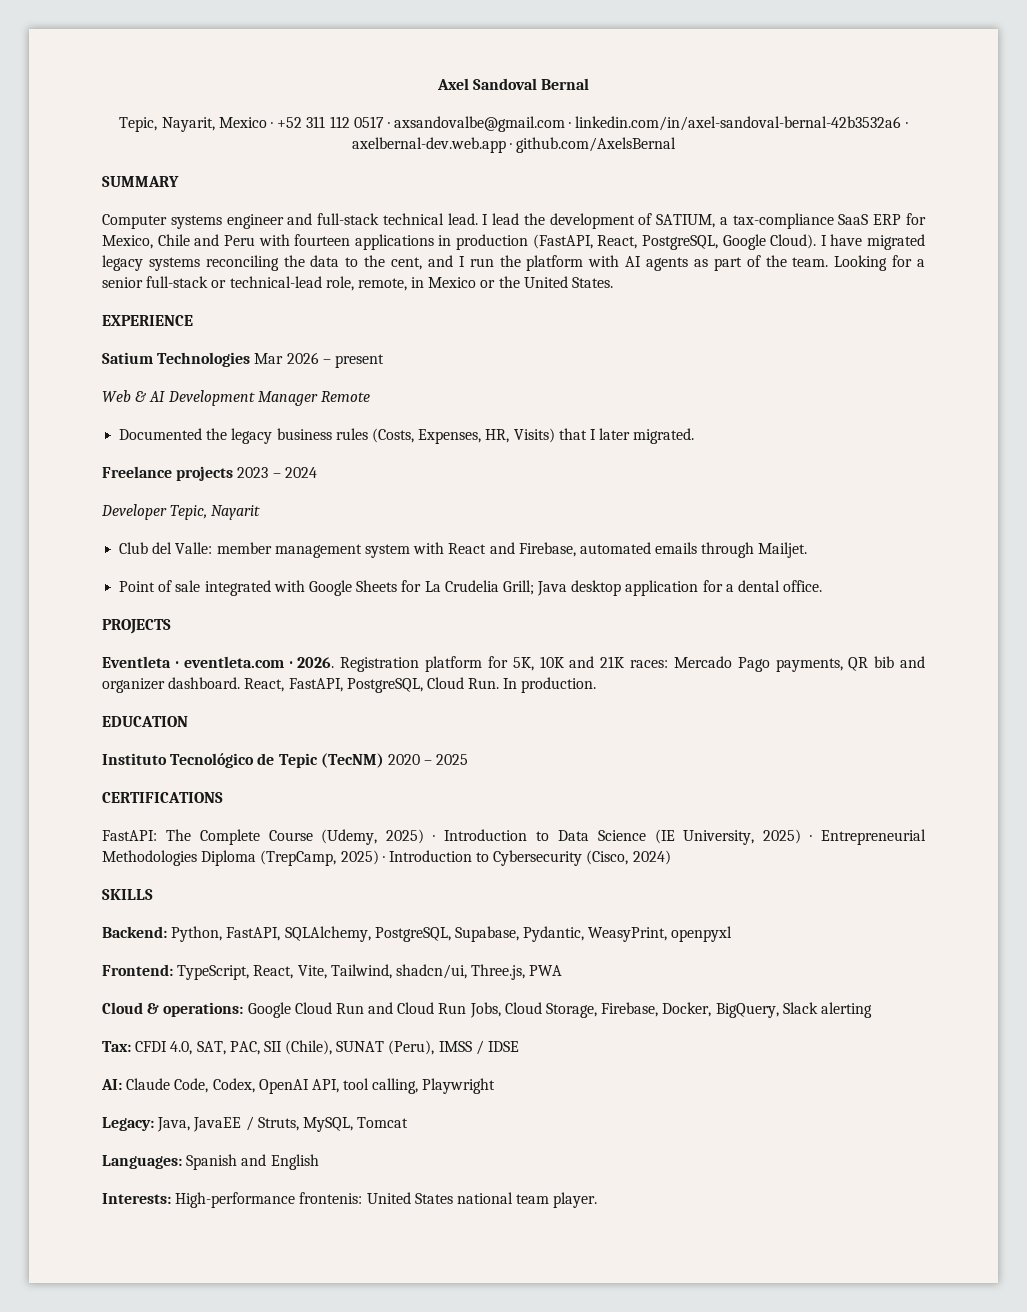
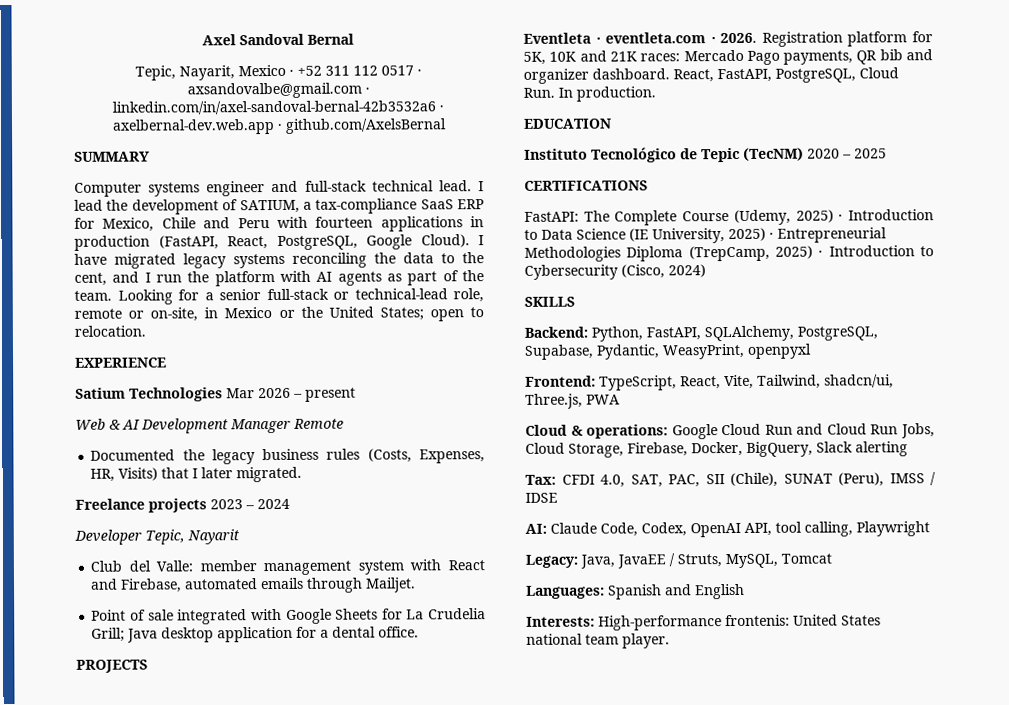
- Looking for a senior full-stack or technical-lead role, remote, in Mexico or the United States.
+ Looking for a senior full-stack or technical-lead role, remote or on-site, in Mexico or the United States; open to relocation.

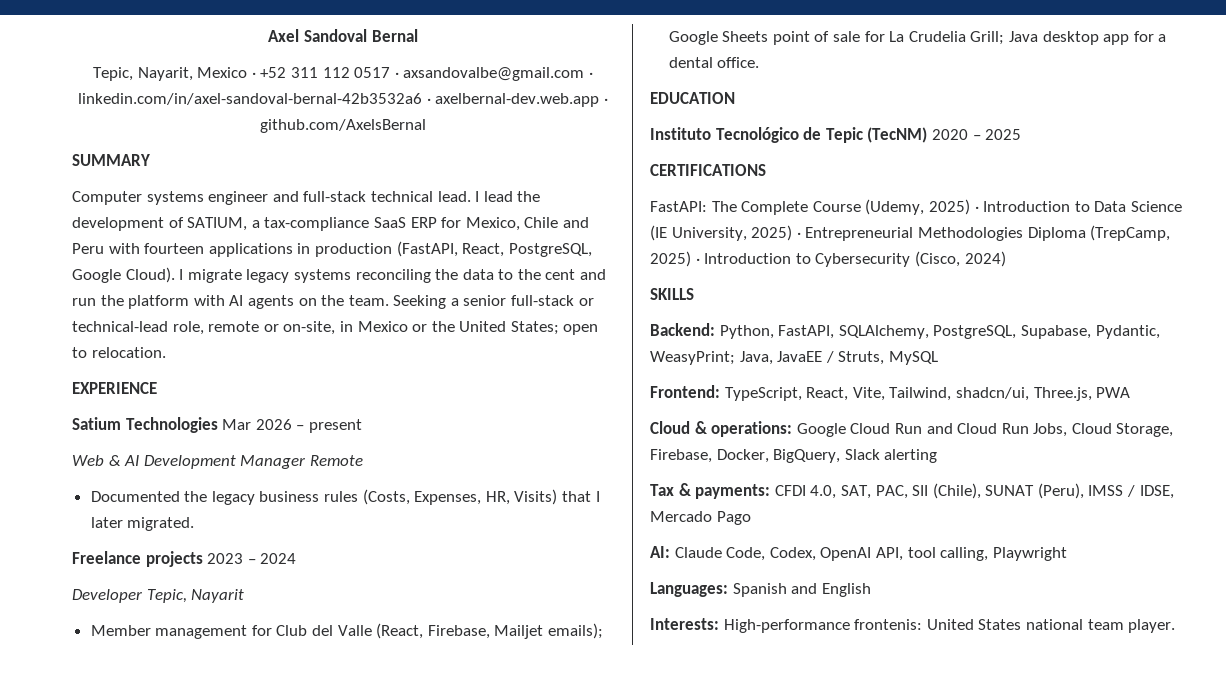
- I have migrated legacy systems reconciling the data to the cent, and I run the platform with AI agents as part of the team. Looking for a senior full-stack or technical-lead role, remote or on-site, in Mexico or the United States; open to relocation.
+ I migrate legacy systems reconciling the data to the cent and run the platform with AI agents on the team. Seeking a senior full-stack or technical-lead role, remote or on-site, in Mexico or the United States; open to relocation.
- Club del Valle: member management system with React and Firebase, automated emails through Mailjet.
- Point of sale integrated with Google Sheets for La Crudelia Grill; Java desktop application for a dental office.
+ Member management for Club del Valle (React, Firebase, Mailjet emails); Google Sheets point of sale for La Crudelia Grill; Java desktop app for a dental office.
- PROJECTS
- Eventleta · eventleta.com · 2026. Registration platform for 5K, 10K and 21K races: Mercado Pago payments, QR bib and organizer dashboard. React, FastAPI, PostgreSQL, Cloud Run. In production.
- Backend: Python, FastAPI, SQLAlchemy, PostgreSQL, Supabase, Pydantic, WeasyPrint, openpyxl
+ Backend: Python, FastAPI, SQLAlchemy, PostgreSQL, Supabase, Pydantic, WeasyPrint; Java, JavaEE / Struts, MySQL
- Tax: CFDI 4.0, SAT, PAC, SII (Chile), SUNAT (Peru), IMSS / IDSE
+ Tax & payments: CFDI 4.0, SAT, PAC, SII (Chile), SUNAT (Peru), IMSS / IDSE, Mercado Pago
- Legacy: Java, JavaEE / Struts, MySQL, Tomcat

